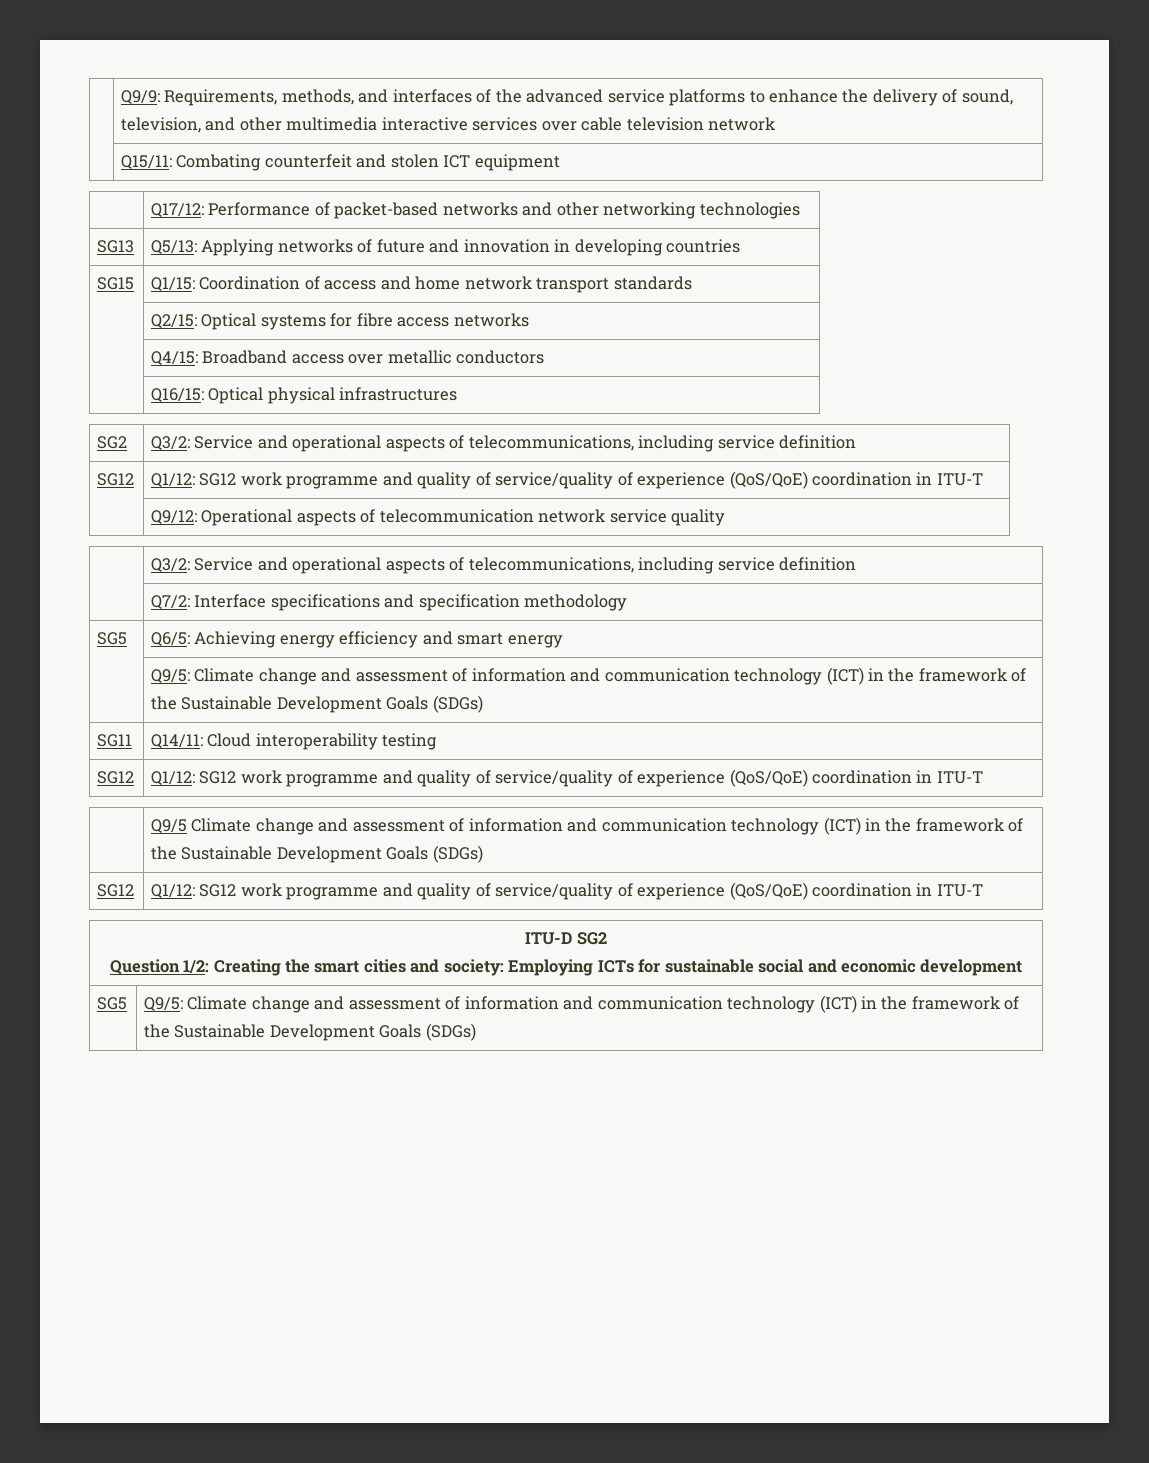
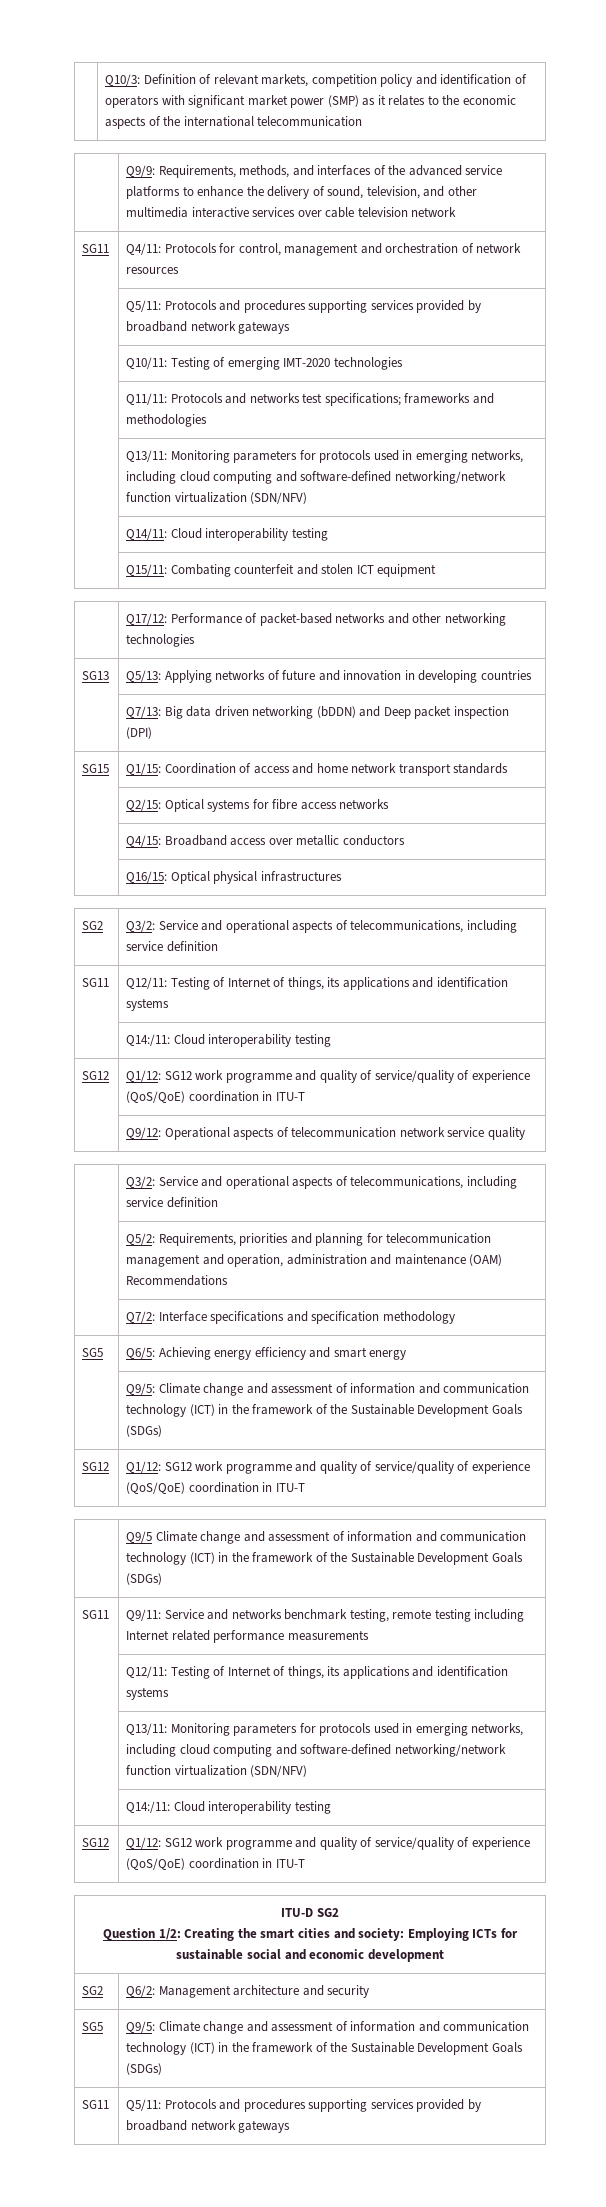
+ | Q10/3: Definition of relevant markets, competition policy and identification of operators with significant market power (SMP) as it relates to the economic aspects of the international telecommunication
+ SG11 | Q4/11: Protocols for control, management and orchestration of network resources
+ | Q5/11: Protocols and procedures supporting services provided by broadband network gateways
+ | Q10/11: Testing of emerging IMT-2020 technologies
+ | Q11/11: Protocols and networks test specifications; frameworks and methodologies
+ | Q13/11: Monitoring parameters for protocols used in emerging networks, including cloud computing and software-defined networking/network function virtualization (SDN/NFV)
+ | Q14/11: Cloud interoperability testing
+ | Q7/13: Big data driven networking (bDDN) and Deep packet inspection (DPI)
+ SG11 | Q12/11: Testing of Internet of things, its applications and identification systems
+ | Q14:/11: Cloud interoperability testing
+ | Q5/2: Requirements, priorities and planning for telecommunication management and operation, administration and maintenance (OAM) Recommendations
- SG11 | Q14/11: Cloud interoperability testing
+ SG11 | Q9/11: Service and networks benchmark testing, remote testing including Internet related performance measurements
+ | Q12/11: Testing of Internet of things, its applications and identification systems
+ | Q13/11: Monitoring parameters for protocols used in emerging networks, including cloud computing and software-defined networking/network function virtualization (SDN/NFV)
+ | Q14:/11: Cloud interoperability testing
+ SG2 | Q6/2: Management architecture and security
+ SG11 | Q5/11: Protocols and procedures supporting services provided by broadband network gateways

